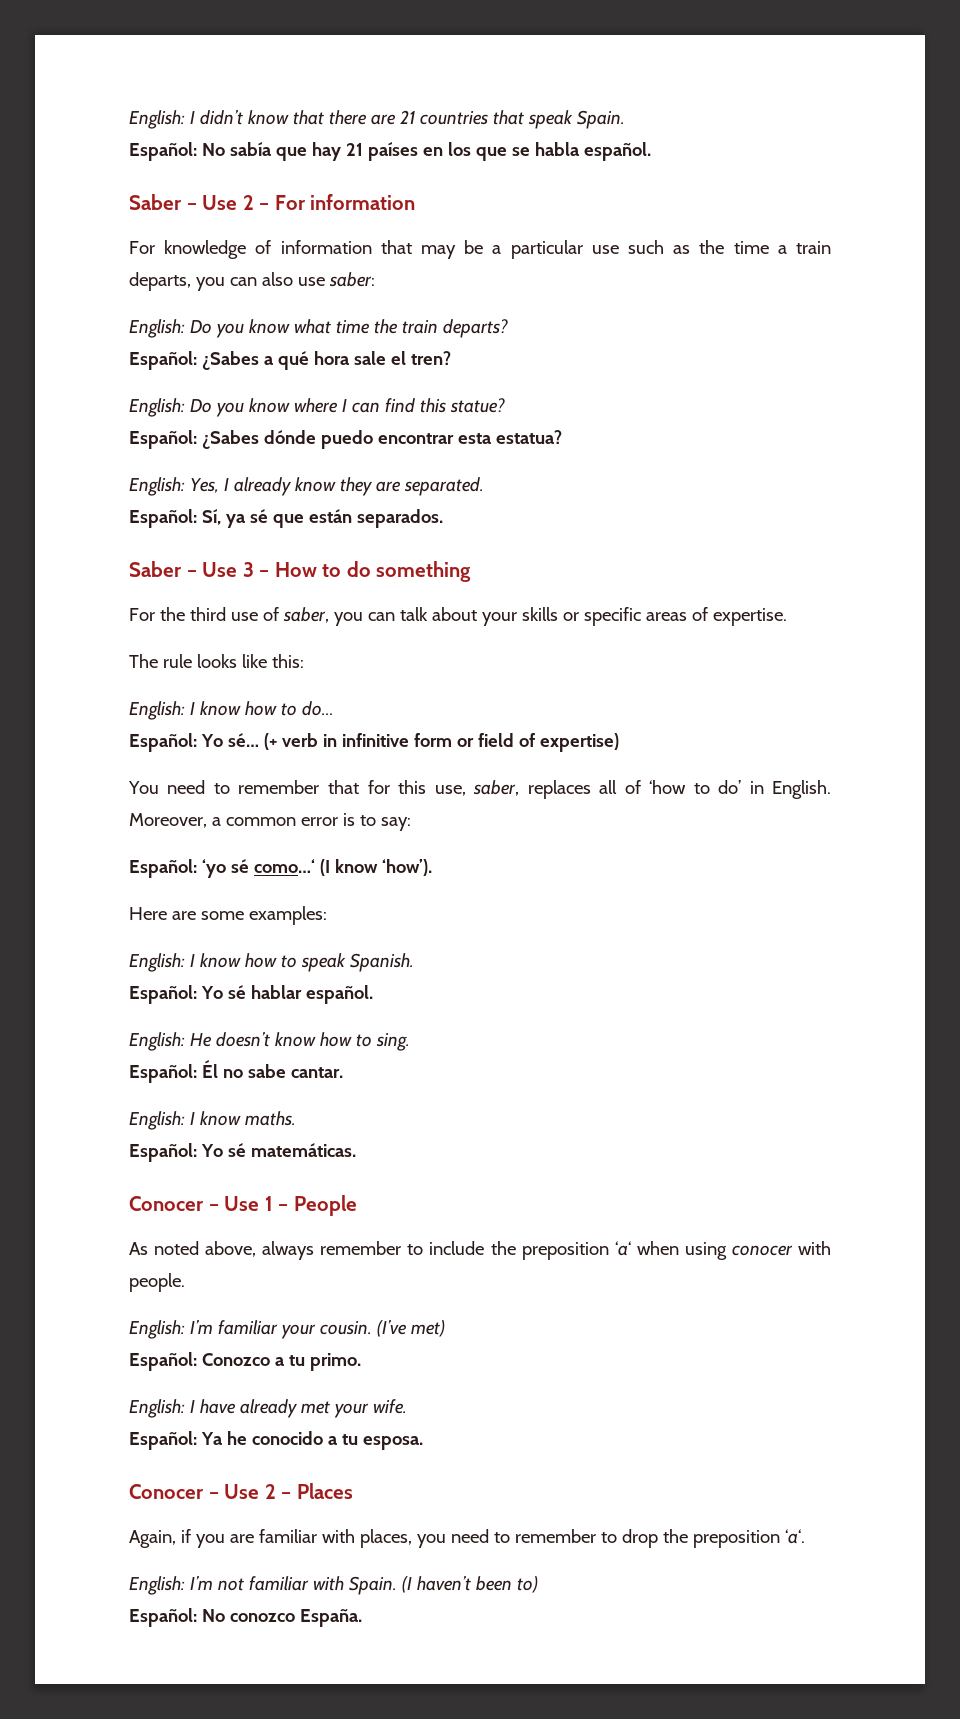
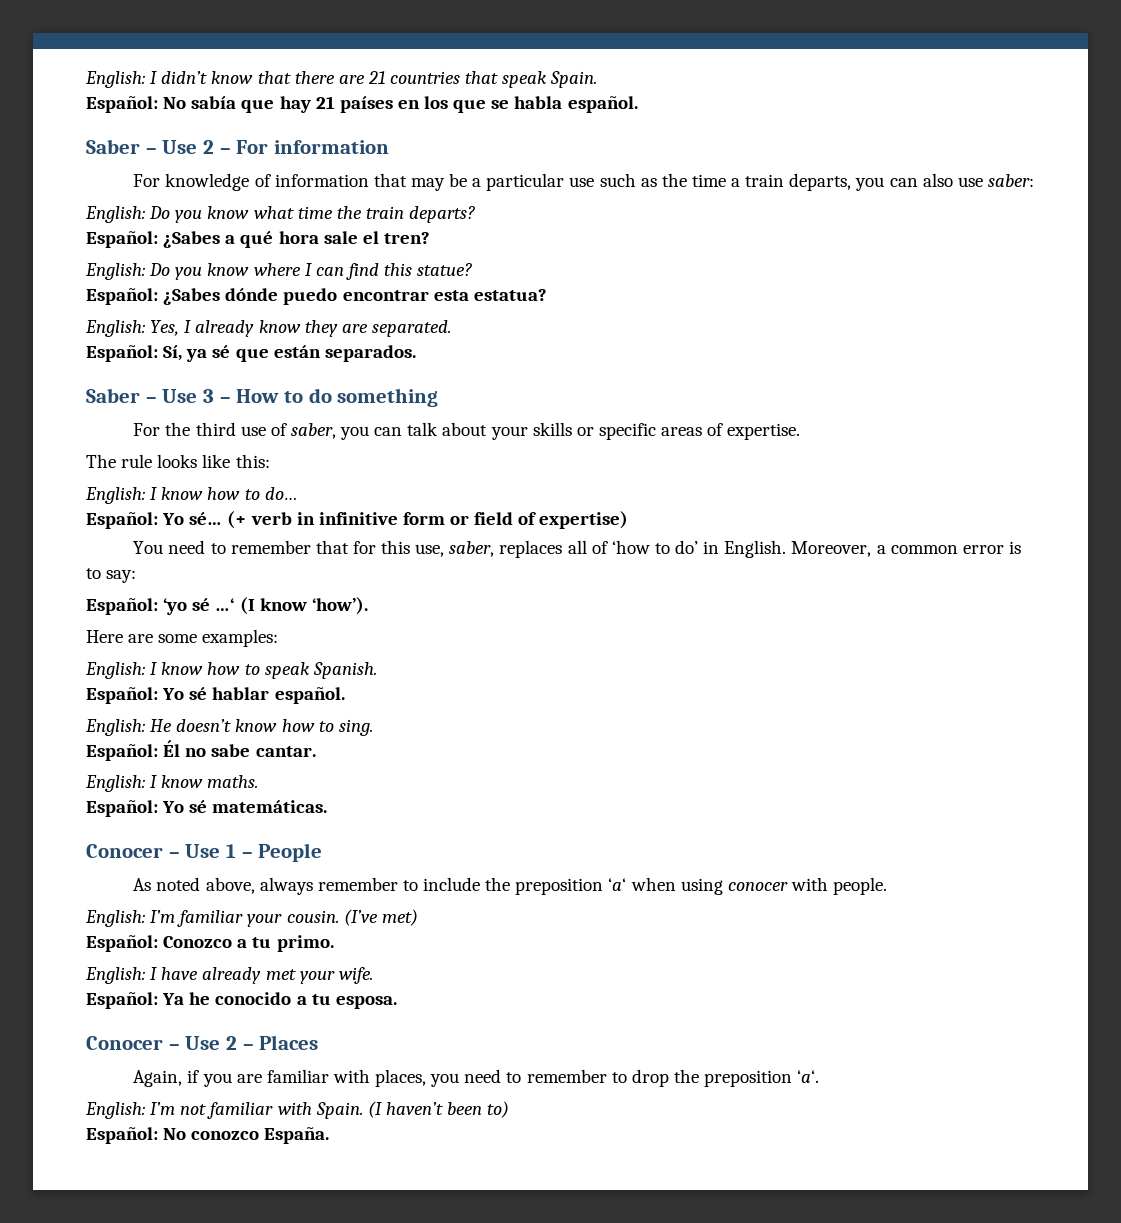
- Español: ‘yo sé como…‘ (I know ‘how’).
+ Español: ‘yo sé …‘ (I know ‘how’).

